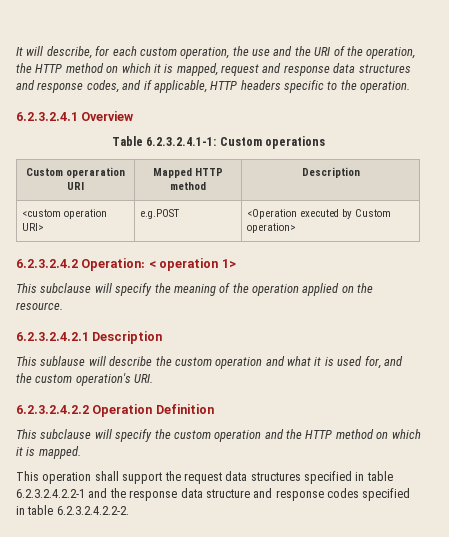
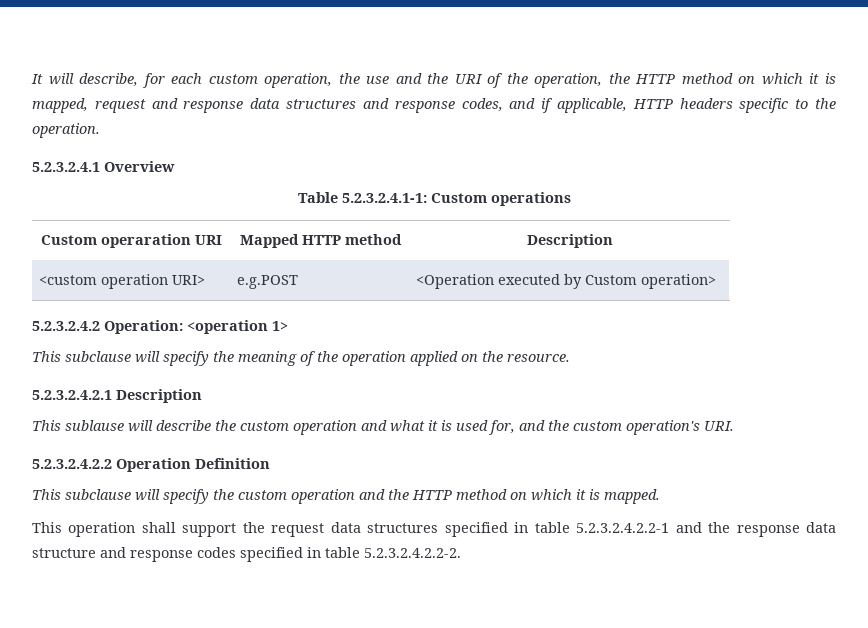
- 6.2.3.2.4.1 Overview
+ 5.2.3.2.4.1 Overview
- Table 6.2.3.2.4.1-1: Custom operations
+ Table 5.2.3.2.4.1-1: Custom operations
- 6.2.3.2.4.2 Operation: < operation 1>
+ 5.2.3.2.4.2 Operation: <operation 1>
- 6.2.3.2.4.2.1 Description
+ 5.2.3.2.4.2.1 Description
- 6.2.3.2.4.2.2 Operation Definition
+ 5.2.3.2.4.2.2 Operation Definition
- This operation shall support the request data structures specified in table 6.2.3.2.4.2.2-1 and the response data structure and response codes specified in table 6.2.3.2.4.2.2-2.
+ This operation shall support the request data structures specified in table 5.2.3.2.4.2.2-1 and the response data structure and response codes specified in table 5.2.3.2.4.2.2-2.

